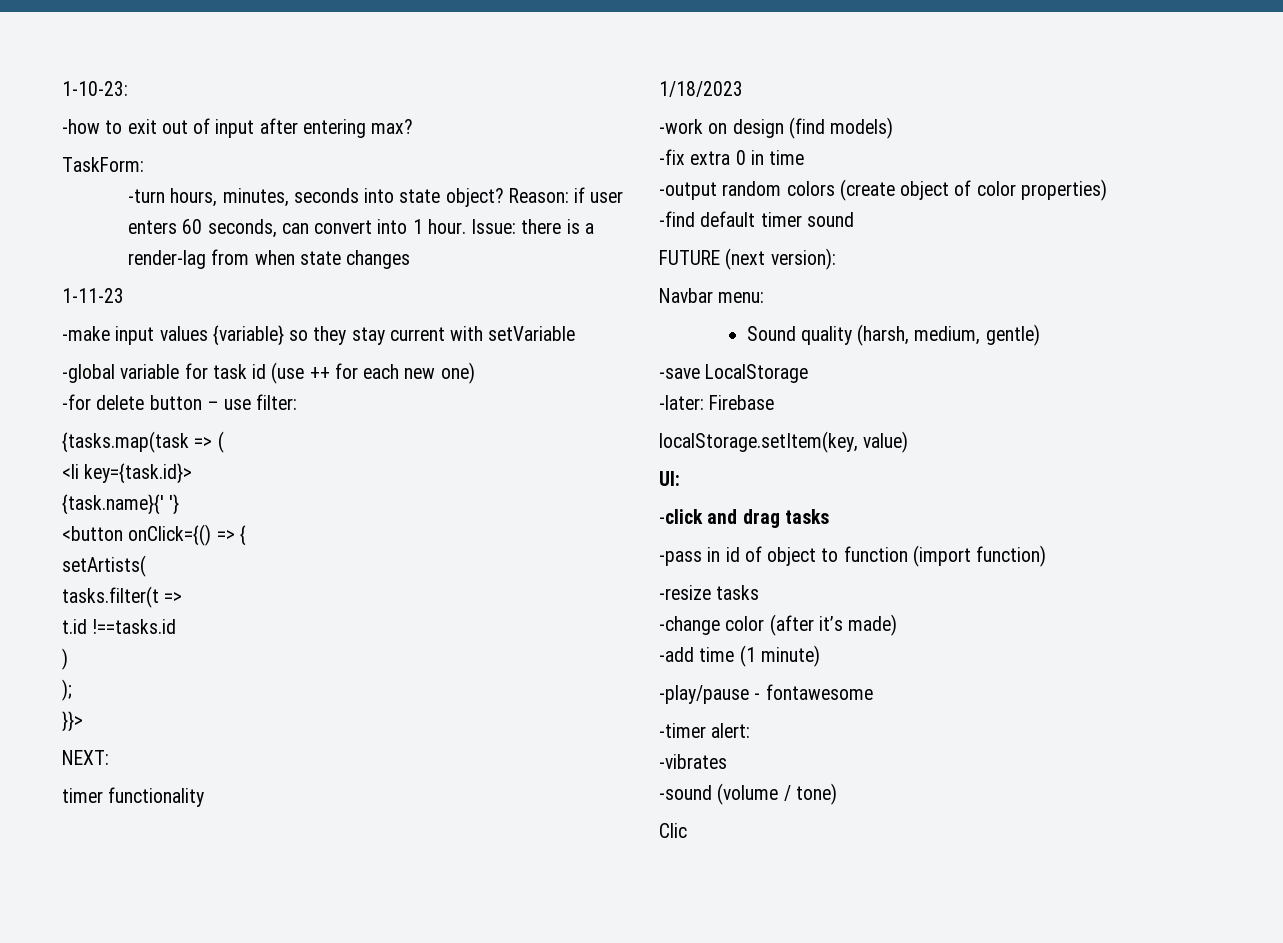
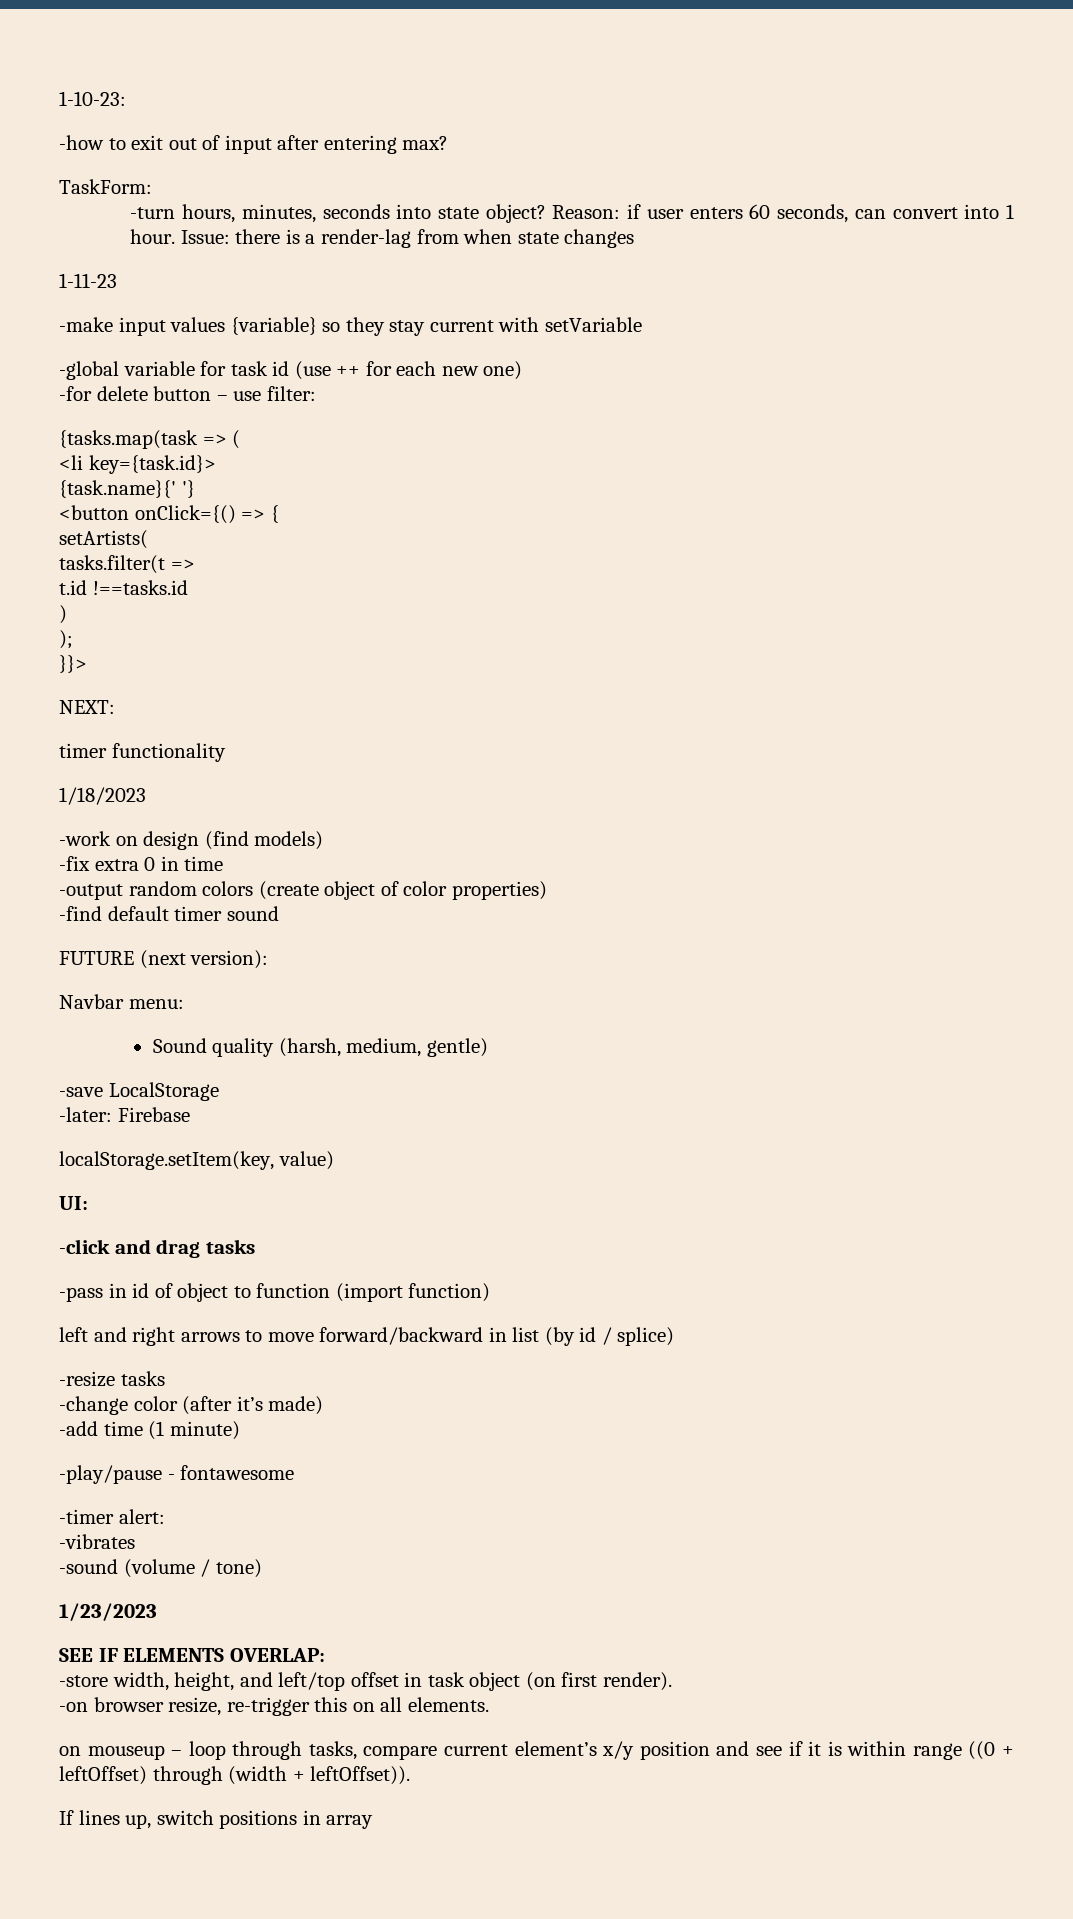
+ left and right arrows to move forward/backward in list (by id / splice)
- Clic
+ 1/23/2023
+ SEE IF ELEMENTS OVERLAP:
+ -store width, height, and left/top offset in task object (on first render).
+ -on browser resize, re-trigger this on all elements.
+ on mouseup – loop through tasks, compare current element’s x/y position and see if it is within range ((0 + leftOffset) through (width + leftOffset)).
+ If lines up, switch positions in array

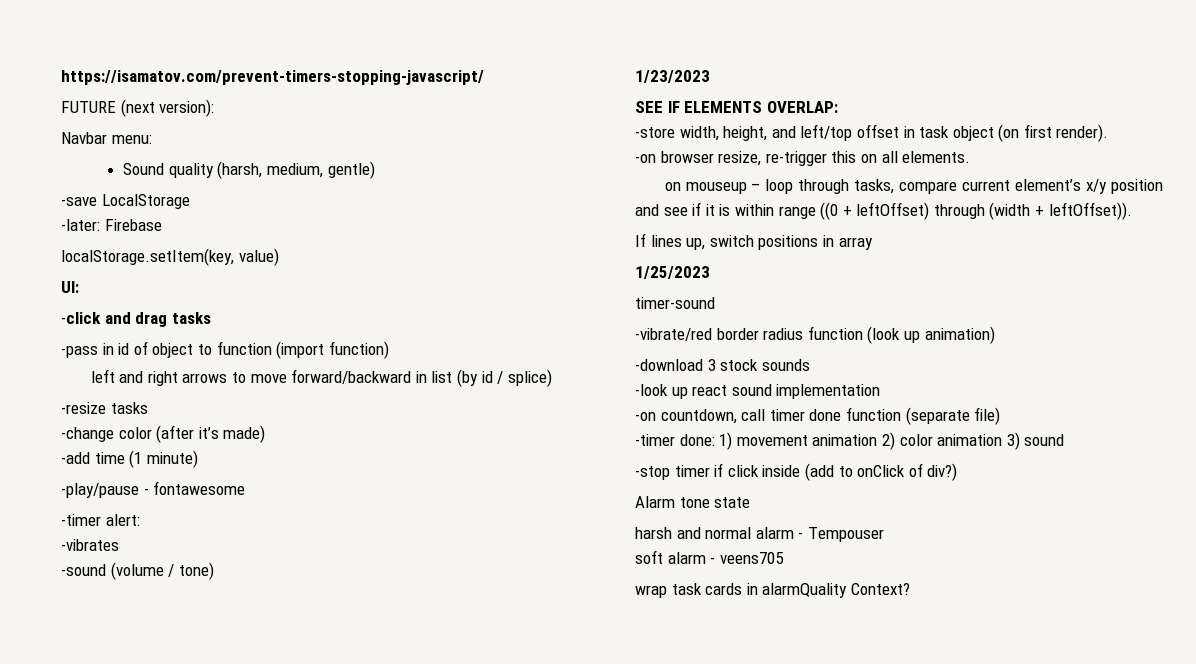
- 1-10-23:
- -how to exit out of input after entering max?
- TaskForm:
- -turn hours, minutes, seconds into state object? Reason: if user enters 60 seconds, can convert into 1 hour. Issue: there is a render-lag from when state changes
- 1-11-23
- -make input values {variable} so they stay current with setVariable
- -global variable for task id (use ++ for each new one)
- -for delete button – use filter:
- {tasks.map(task => (
- <li key={task.id}>
- {task.name}{' '}
- <button onClick={() => {
- setArtists(
- tasks.filter(t =>
- t.id !==tasks.id
- )
- );
- }}>
- NEXT:
- timer functionality
- 1/18/2023
- -work on design (find models)
- -fix extra 0 in time
- -output random colors (create object of color properties)
- -find default timer sound
+ https://isamatov.com/prevent-timers-stopping-javascript/
+ 1/25/2023
+ timer-sound
+ -vibrate/red border radius function (look up animation)
+ -download 3 stock sounds
+ -look up react sound implementation
+ -on countdown, call timer done function (separate file)
+ -timer done: 1) movement animation 2) color animation 3) sound
+ -stop timer if click inside (add to onClick of div?)
+ Alarm tone state
+ harsh and normal alarm - Tempouser
+ soft alarm - veens705
+ wrap task cards in alarmQuality Context?

